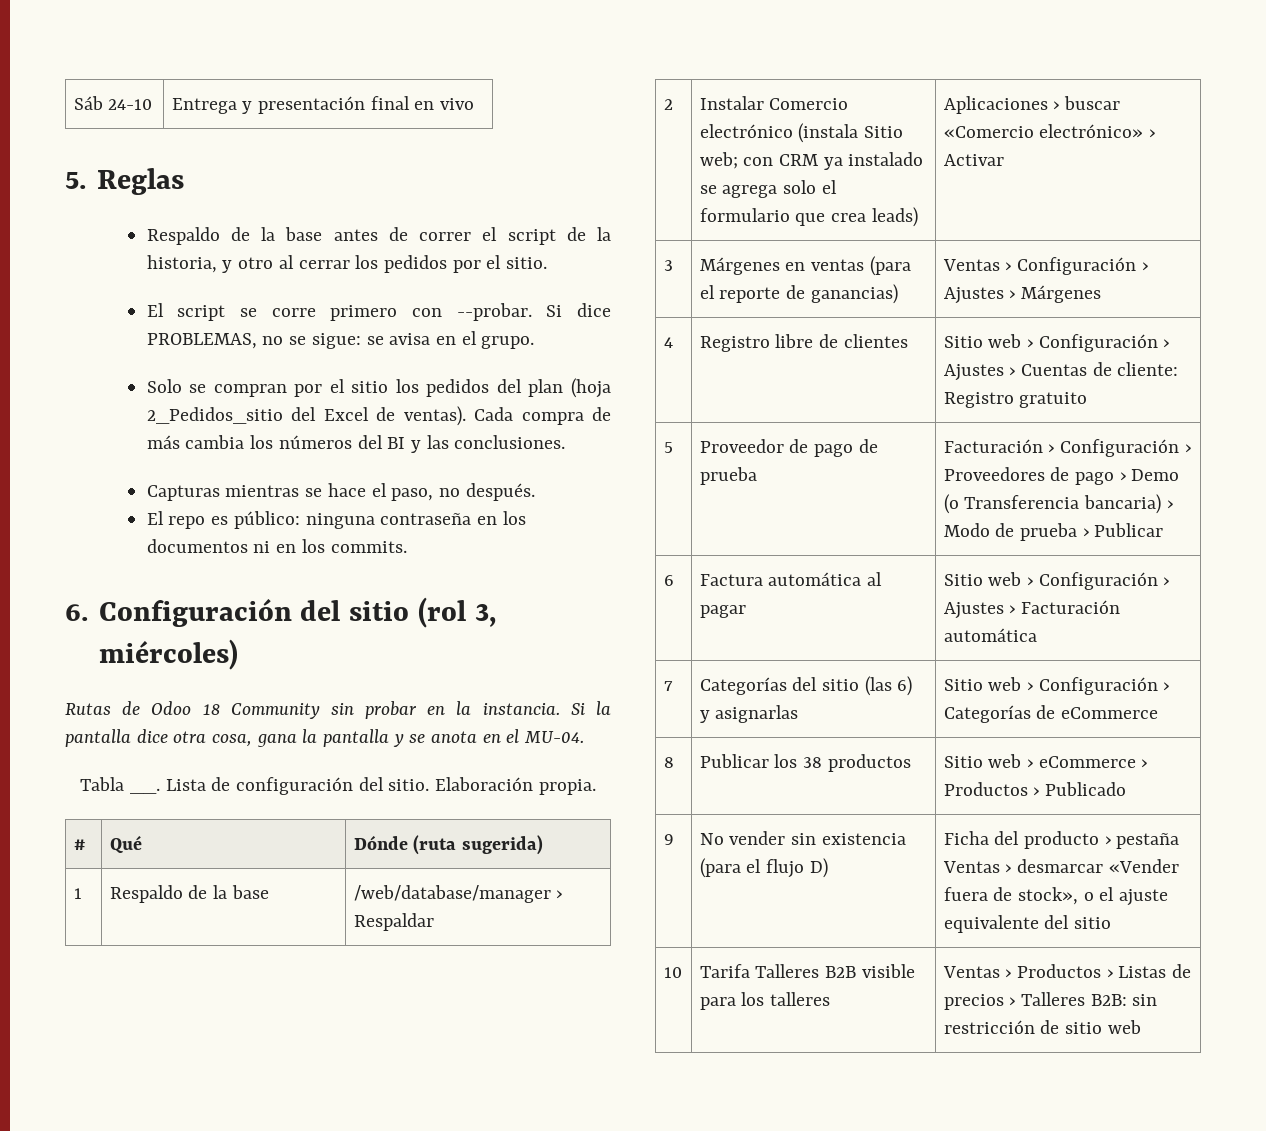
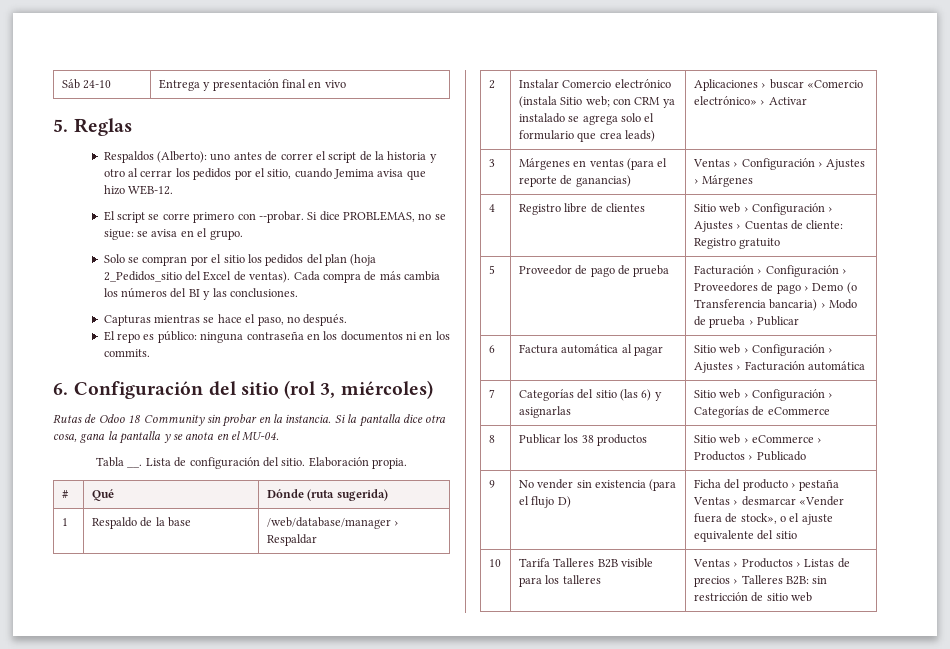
- Respaldo de la base antes de correr el script de la historia, y otro al cerrar los pedidos por el sitio.
+ Respaldos (Alberto): uno antes de correr el script de la historia y otro al cerrar los pedidos por el sitio, cuando Jemima avisa que hizo WEB-12.

